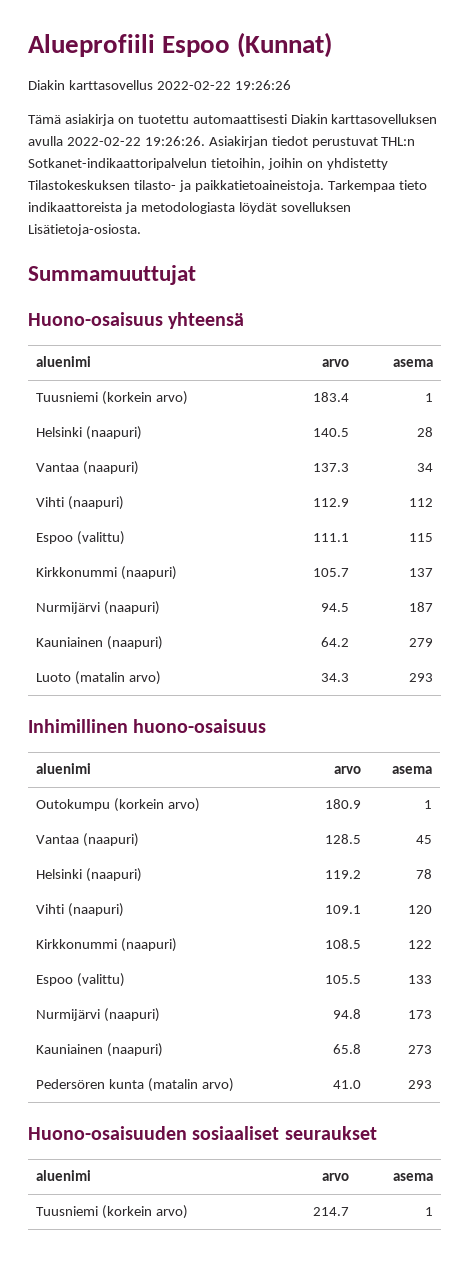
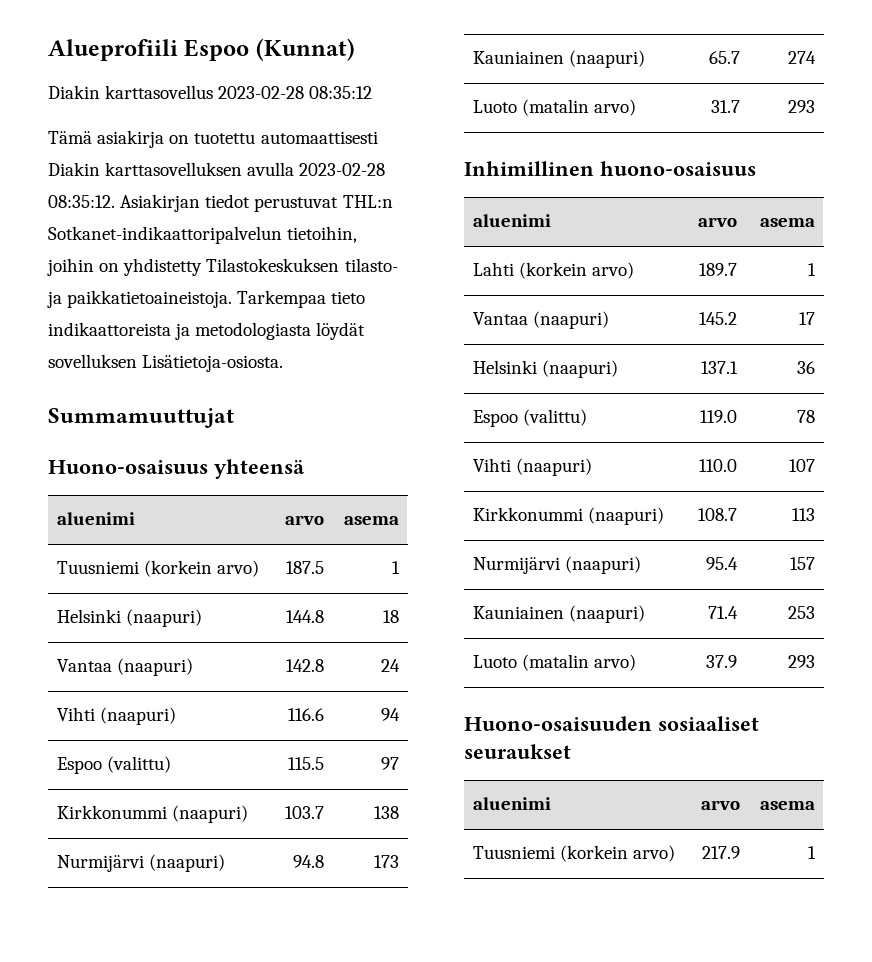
- Diakin karttasovellus 2022-02-22 19:26:26
+ Diakin karttasovellus 2023-02-28 08:35:12
- Tämä asiakirja on tuotettu automaattisesti Diakin karttasovelluksen avulla 2022-02-22 19:26:26.
+ Tämä asiakirja on tuotettu automaattisesti Diakin karttasovelluksen avulla 2023-02-28 08:35:12.
- Tuusniemi (korkein arvo) | 183.4 | 1
+ Tuusniemi (korkein arvo) | 187.5 | 1
- Helsinki (naapuri) | 140.5 | 28
- Vantaa (naapuri) | 137.3 | 34
- Vihti (naapuri) | 112.9 | 112
- Espoo (valittu) | 111.1 | 115
- Kirkkonummi (naapuri) | 105.7 | 137
- Nurmijärvi (naapuri) | 94.5 | 187
- Kauniainen (naapuri) | 64.2 | 279
- Luoto (matalin arvo) | 34.3 | 293
+ Helsinki (naapuri) | 144.8 | 18
+ Vantaa (naapuri) | 142.8 | 24
+ Vihti (naapuri) | 116.6 | 94
+ Espoo (valittu) | 115.5 | 97
+ Kirkkonummi (naapuri) | 103.7 | 138
+ Nurmijärvi (naapuri) | 94.8 | 173
+ Kauniainen (naapuri) | 65.7 | 274
+ Luoto (matalin arvo) | 31.7 | 293
- Outokumpu (korkein arvo) | 180.9 | 1
+ Lahti (korkein arvo) | 189.7 | 1
- Vantaa (naapuri) | 128.5 | 45
- Helsinki (naapuri) | 119.2 | 78
+ Vantaa (naapuri) | 145.2 | 17
+ Helsinki (naapuri) | 137.1 | 36
+ Espoo (valittu) | 119.0 | 78
- Vihti (naapuri) | 109.1 | 120
- Kirkkonummi (naapuri) | 108.5 | 122
- Espoo (valittu) | 105.5 | 133
- Nurmijärvi (naapuri) | 94.8 | 173
- Kauniainen (naapuri) | 65.8 | 273
- Pedersören kunta (matalin arvo) | 41.0 | 293
+ Vihti (naapuri) | 110.0 | 107
+ Kirkkonummi (naapuri) | 108.7 | 113
+ Nurmijärvi (naapuri) | 95.4 | 157
+ Kauniainen (naapuri) | 71.4 | 253
+ Luoto (matalin arvo) | 37.9 | 293
- Tuusniemi (korkein arvo) | 214.7 | 1
+ Tuusniemi (korkein arvo) | 217.9 | 1

